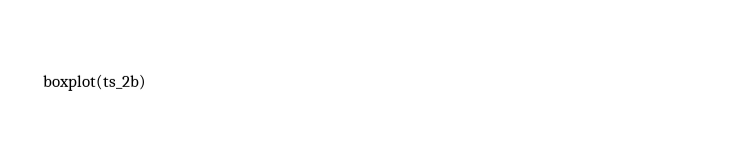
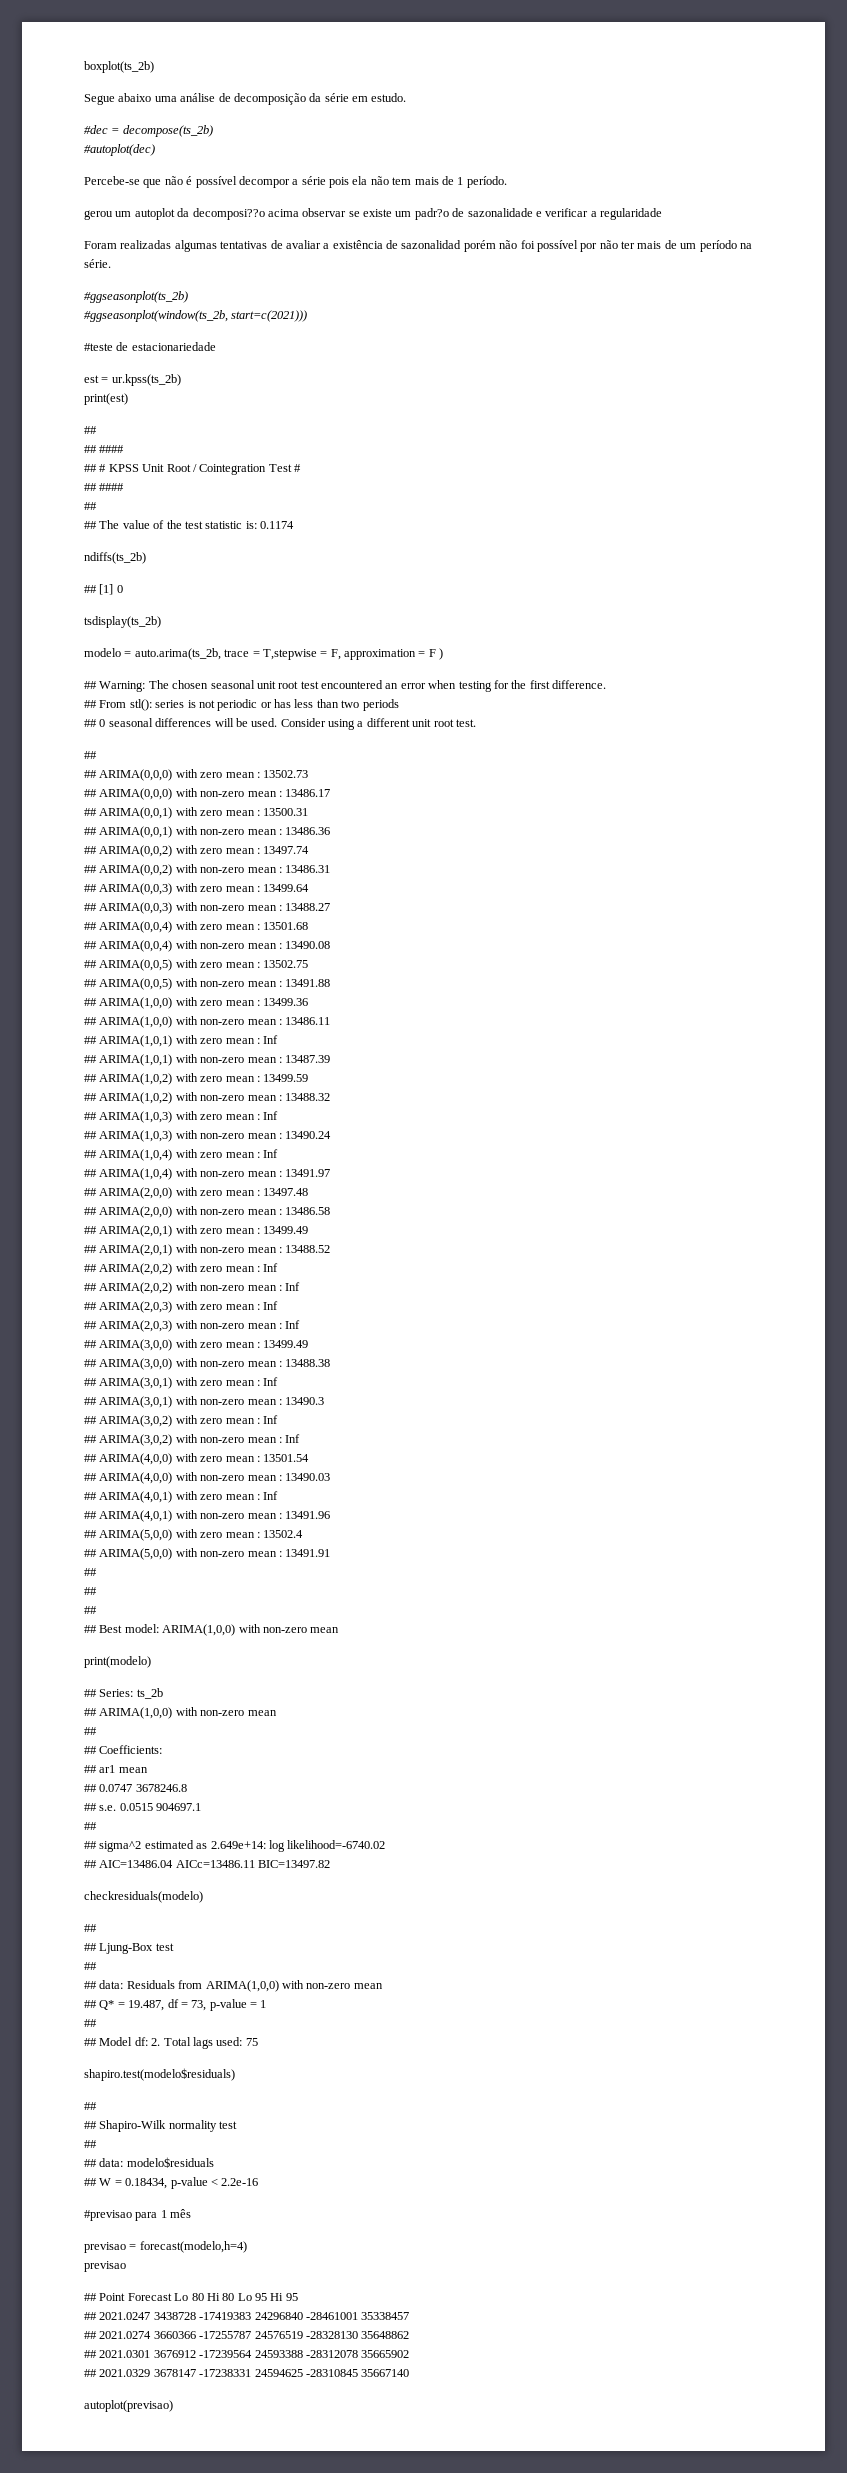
+ Segue abaixo uma análise de decomposição da série em estudo.
+ #dec = decompose(ts_2b)
+ #autoplot(dec)
+ Percebe-se que não é possível decompor a série pois ela não tem mais de 1 período.
+ gerou um autoplot da decomposi??o acima observar se existe um padr?o de sazonalidade e verificar a regularidade
+ Foram realizadas algumas tentativas de avaliar a existência de sazonalidad porém não foi possível por não ter mais de um período na série.
+ #ggseasonplot(ts_2b)
+ #ggseasonplot(window(ts_2b, start=c(2021)))
+ #teste de estacionariedade
+ est = ur.kpss(ts_2b)
+ print(est)
+ ##
+ ## ####
+ ## # KPSS Unit Root / Cointegration Test #
+ ## ####
+ ##
+ ## The value of the test statistic is: 0.1174
+ ndiffs(ts_2b)
+ ## [1] 0
+ tsdisplay(ts_2b)
+ modelo = auto.arima(ts_2b, trace = T,stepwise = F, approximation = F )
+ ## Warning: The chosen seasonal unit root test encountered an error when testing for the first difference.
+ ## From stl(): series is not periodic or has less than two periods
+ ## 0 seasonal differences will be used. Consider using a different unit root test.
+ ##
+ ## ARIMA(0,0,0) with zero mean : 13502.73
+ ## ARIMA(0,0,0) with non-zero mean : 13486.17
+ ## ARIMA(0,0,1) with zero mean : 13500.31
+ ## ARIMA(0,0,1) with non-zero mean : 13486.36
+ ## ARIMA(0,0,2) with zero mean : 13497.74
+ ## ARIMA(0,0,2) with non-zero mean : 13486.31
+ ## ARIMA(0,0,3) with zero mean : 13499.64
+ ## ARIMA(0,0,3) with non-zero mean : 13488.27
+ ## ARIMA(0,0,4) with zero mean : 13501.68
+ ## ARIMA(0,0,4) with non-zero mean : 13490.08
+ ## ARIMA(0,0,5) with zero mean : 13502.75
+ ## ARIMA(0,0,5) with non-zero mean : 13491.88
+ ## ARIMA(1,0,0) with zero mean : 13499.36
+ ## ARIMA(1,0,0) with non-zero mean : 13486.11
+ ## ARIMA(1,0,1) with zero mean : Inf
+ ## ARIMA(1,0,1) with non-zero mean : 13487.39
+ ## ARIMA(1,0,2) with zero mean : 13499.59
+ ## ARIMA(1,0,2) with non-zero mean : 13488.32
+ ## ARIMA(1,0,3) with zero mean : Inf
+ ## ARIMA(1,0,3) with non-zero mean : 13490.24
+ ## ARIMA(1,0,4) with zero mean : Inf
+ ## ARIMA(1,0,4) with non-zero mean : 13491.97
+ ## ARIMA(2,0,0) with zero mean : 13497.48
+ ## ARIMA(2,0,0) with non-zero mean : 13486.58
+ ## ARIMA(2,0,1) with zero mean : 13499.49
+ ## ARIMA(2,0,1) with non-zero mean : 13488.52
+ ## ARIMA(2,0,2) with zero mean : Inf
+ ## ARIMA(2,0,2) with non-zero mean : Inf
+ ## ARIMA(2,0,3) with zero mean : Inf
+ ## ARIMA(2,0,3) with non-zero mean : Inf
+ ## ARIMA(3,0,0) with zero mean : 13499.49
+ ## ARIMA(3,0,0) with non-zero mean : 13488.38
+ ## ARIMA(3,0,1) with zero mean : Inf
+ ## ARIMA(3,0,1) with non-zero mean : 13490.3
+ ## ARIMA(3,0,2) with zero mean : Inf
+ ## ARIMA(3,0,2) with non-zero mean : Inf
+ ## ARIMA(4,0,0) with zero mean : 13501.54
+ ## ARIMA(4,0,0) with non-zero mean : 13490.03
+ ## ARIMA(4,0,1) with zero mean : Inf
+ ## ARIMA(4,0,1) with non-zero mean : 13491.96
+ ## ARIMA(5,0,0) with zero mean : 13502.4
+ ## ARIMA(5,0,0) with non-zero mean : 13491.91
+ ##
+ ##
+ ##
+ ## Best model: ARIMA(1,0,0) with non-zero mean
+ print(modelo)
+ ## Series: ts_2b
+ ## ARIMA(1,0,0) with non-zero mean
+ ##
+ ## Coefficients:
+ ## ar1 mean
+ ## 0.0747 3678246.8
+ ## s.e. 0.0515 904697.1
+ ##
+ ## sigma^2 estimated as 2.649e+14: log likelihood=-6740.02
+ ## AIC=13486.04 AICc=13486.11 BIC=13497.82
+ checkresiduals(modelo)
+ ##
+ ## Ljung-Box test
+ ##
+ ## data: Residuals from ARIMA(1,0,0) with non-zero mean
+ ## Q* = 19.487, df = 73, p-value = 1
+ ##
+ ## Model df: 2. Total lags used: 75
+ shapiro.test(modelo$residuals)
+ ##
+ ## Shapiro-Wilk normality test
+ ##
+ ## data: modelo$residuals
+ ## W = 0.18434, p-value < 2.2e-16
+ #previsao para 1 mês
+ previsao = forecast(modelo,h=4)
+ previsao
+ ## Point Forecast Lo 80 Hi 80 Lo 95 Hi 95
+ ## 2021.0247 3438728 -17419383 24296840 -28461001 35338457
+ ## 2021.0274 3660366 -17255787 24576519 -28328130 35648862
+ ## 2021.0301 3676912 -17239564 24593388 -28312078 35665902
+ ## 2021.0329 3678147 -17238331 24594625 -28310845 35667140
+ autoplot(previsao)

